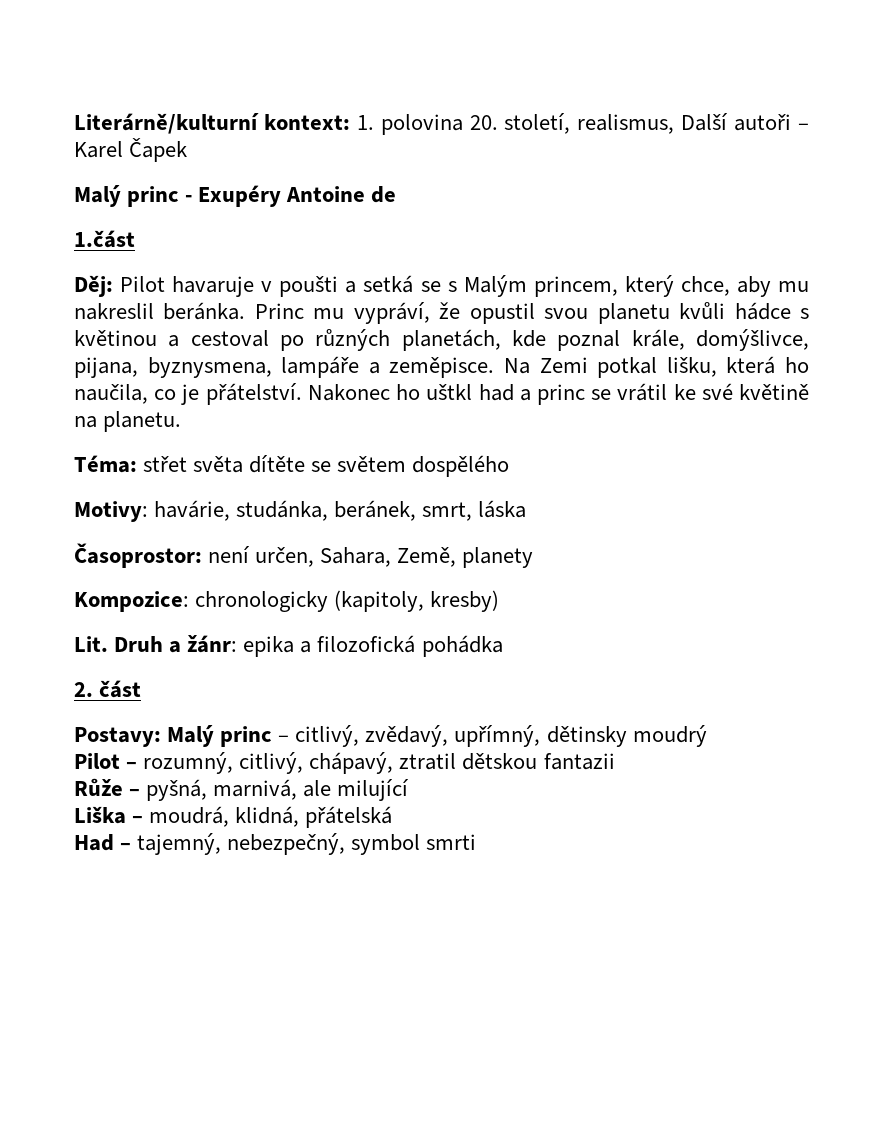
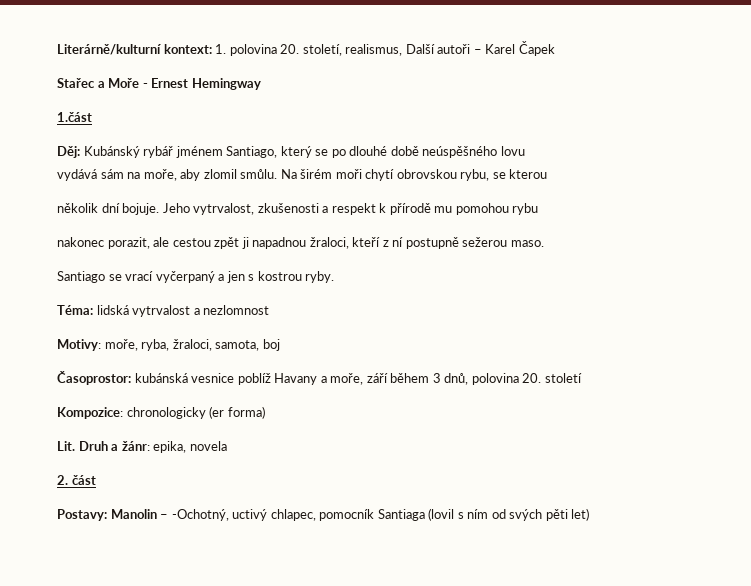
- Malý princ - Exupéry Antoine de
+ Stařec a Moře - Ernest Hemingway
  1.část
- Děj: Pilot havaruje v poušti a setká se s Malým princem, který chce, aby mu nakreslil beránka. Princ mu vypráví, že opustil svou planetu kvůli hádce s květinou a cestoval po různých planetách, kde poznal krále, domýšlivce, pijana, byznysmena, lampáře a zeměpisce. Na Zemi potkal lišku, která ho naučila, co je přátelství. Nakonec ho uštkl had a princ se vrátil ke své květině na planetu.
- Téma: střet světa dítěte se světem dospělého
- Motivy: havárie, studánka, beránek, smrt, láska
- Časoprostor: není určen, Sahara, Země, planety
+ Děj: Kubánský rybář jménem Santiago, který se po dlouhé době neúspěšného lovu
+ vydává sám na moře, aby zlomil smůlu. Na širém moři chytí obrovskou rybu, se kterou
+ několik dní bojuje. Jeho vytrvalost, zkušenosti a respekt k přírodě mu pomohou rybu
+ nakonec porazit, ale cestou zpět ji napadnou žraloci, kteří z ní postupně sežerou maso.
+ Santiago se vrací vyčerpaný a jen s kostrou ryby.
+ Téma: lidská vytrvalost a nezlomnost
+ Motivy: moře, ryba, žraloci, samota, boj
+ Časoprostor: kubánská vesnice poblíž Havany a moře, září během 3 dnů, polovina 20. století
- Kompozice: chronologicky (kapitoly, kresby)
+ Kompozice: chronologicky (er forma)
- Lit. Druh a žánr: epika a filozofická pohádka
+ Lit. Druh a žánr: epika, novela
- Postavy: Malý princ – citlivý, zvědavý, upřímný, dětinsky moudrý
- Pilot – rozumný, citlivý, chápavý, ztratil dětskou fantazii
- Růže – pyšná, marnivá, ale milující
- Liška – moudrá, klidná, přátelská
- Had – tajemný, nebezpečný, symbol smrti
+ Postavy: Manolin – -Ochotný, uctivý chlapec, pomocník Santiaga (lovil s ním od svých pěti let)

